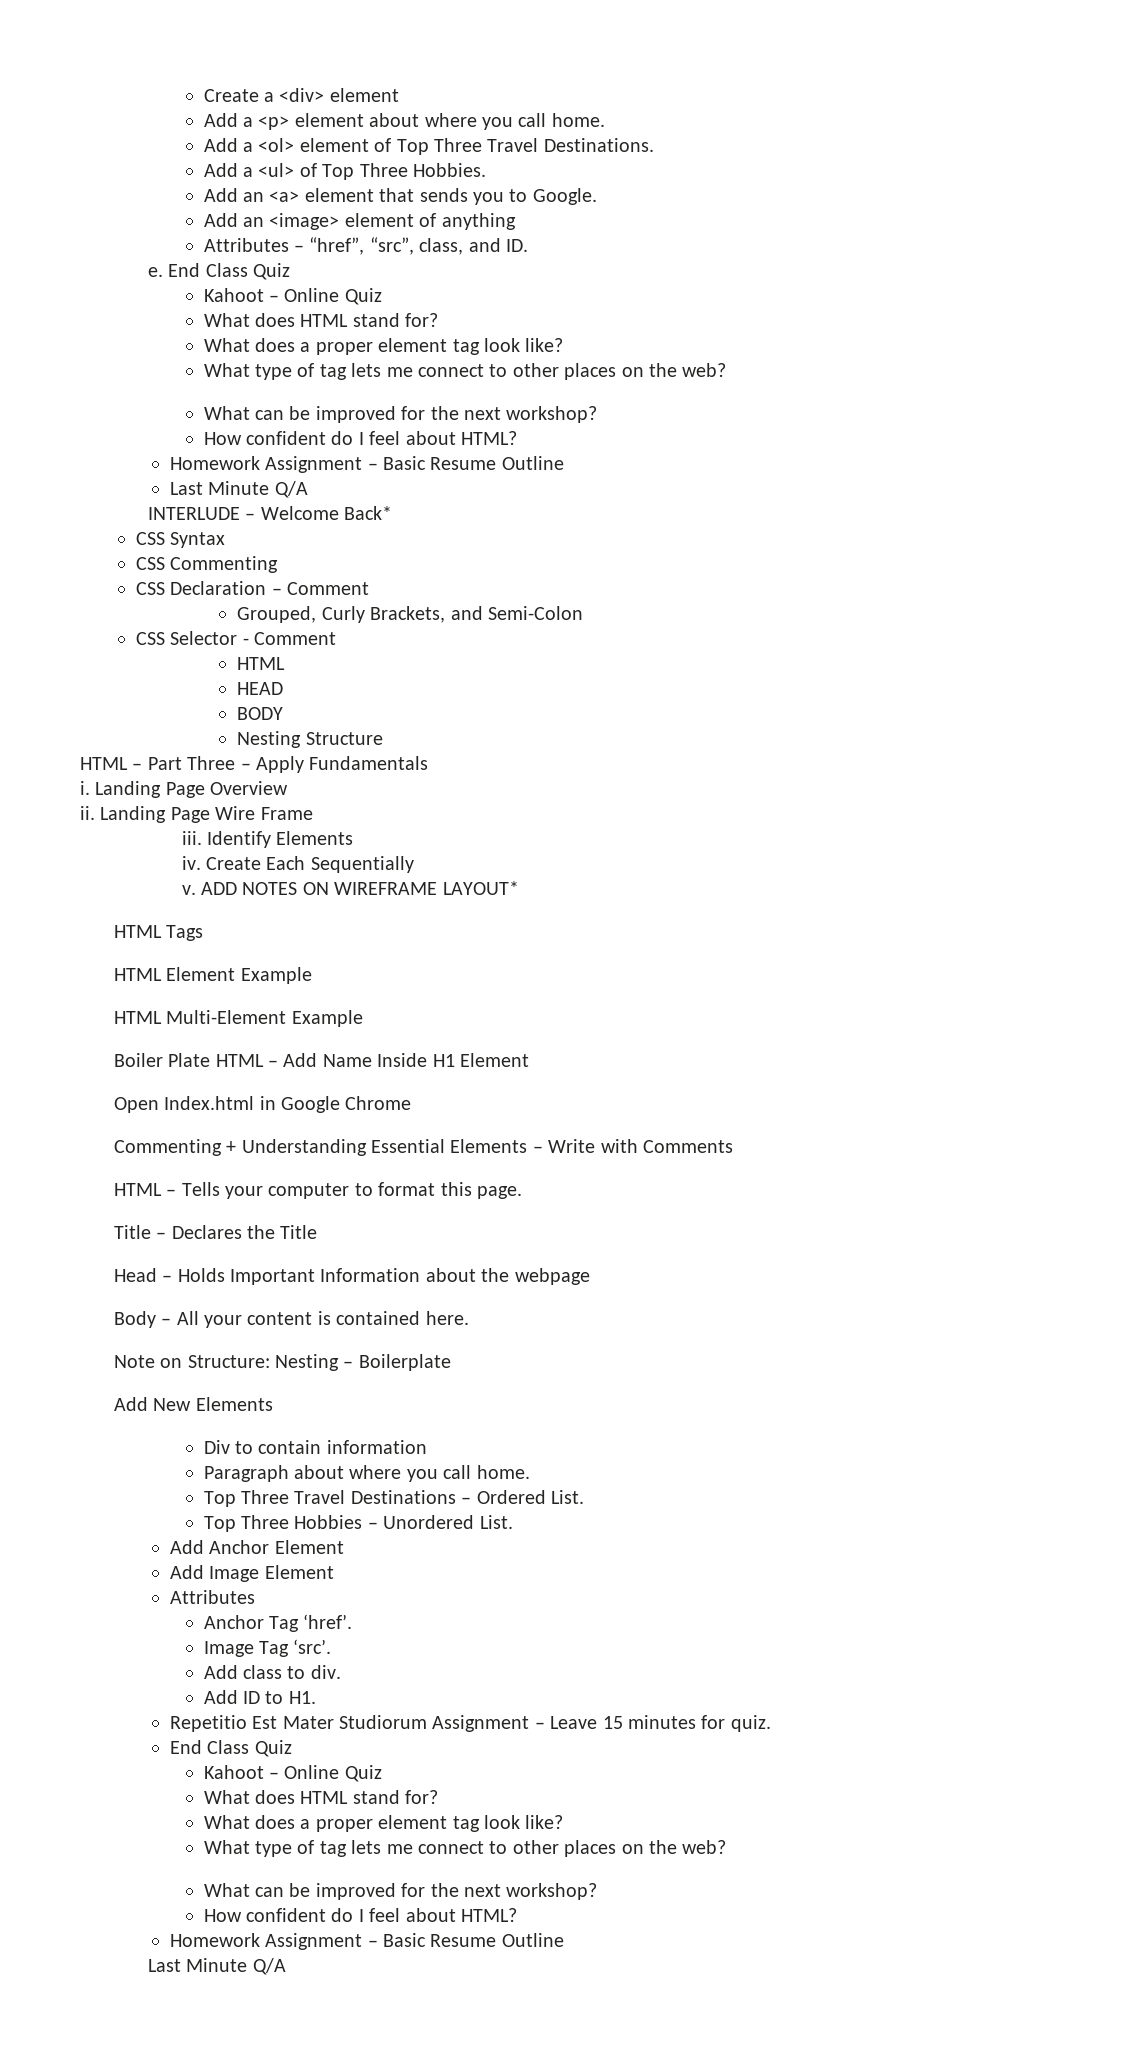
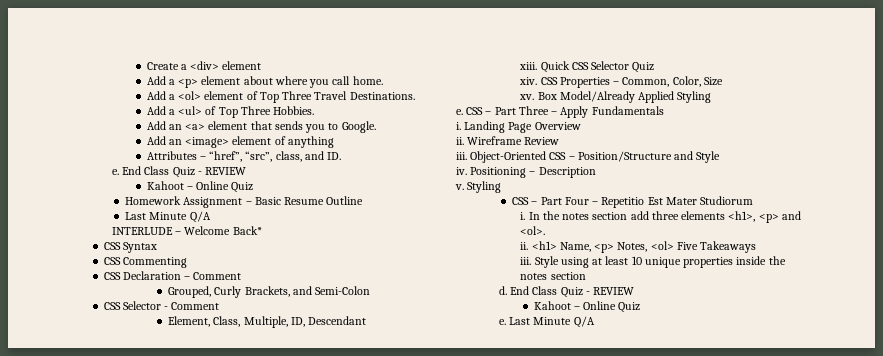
- e. End Class Quiz
+ e. End Class Quiz - REVIEW
  Kahoot – Online Quiz
- What does HTML stand for?
- What does a proper element tag look like?
- What type of tag lets me connect to other places on the web?
- What can be improved for the next workshop?
- How confident do I feel about HTML?
  CSS Selector - Comment
- HTML
- HEAD
- BODY
- Nesting Structure
- HTML – Part Three – Apply Fundamentals
+ Element, Class, Multiple, ID, Descendant
+ xiii. Quick CSS Selector Quiz
+ xiv. CSS Properties – Common, Color, Size
+ xv. Box Model/Already Applied Styling
+ e. CSS – Part Three – Apply Fundamentals
- Landing Page Wire Frame
- iii. Identify Elements
- iv. Create Each Sequentially
- v. ADD NOTES ON WIREFRAME LAYOUT*
- HTML Tags
- HTML Element Example
- HTML Multi-Element Example
- Boiler Plate HTML – Add Name Inside H1 Element
- Open Index.html in Google Chrome
- Commenting + Understanding Essential Elements – Write with Comments
- HTML – Tells your computer to format this page.
- Title – Declares the Title
- Head – Holds Important Information about the webpage
- Body – All your content is contained here.
- Note on Structure: Nesting – Boilerplate
- Add New Elements
- Div to contain information
- Paragraph about where you call home.
- Top Three Travel Destinations – Ordered List.
- Top Three Hobbies – Unordered List.
- Add Anchor Element
- Add Image Element
- Attributes
- Anchor Tag ‘href’.
- Image Tag ‘src’.
- Add class to div.
- Add ID to H1.
- Repetitio Est Mater Studiorum Assignment – Leave 15 minutes for quiz.
- End Class Quiz
+ Wireframe Review
+ iii. Object-Oriented CSS – Position/Structure and Style
+ iv. Positioning – Description
+ v. Styling
+ CSS – Part Four – Repetitio Est Mater Studiorum
+ i. In the notes section add three elements <h1>, <p> and <ol>.
+ ii. <h1> Name, <p> Notes, <ol> Five Takeaways
+ iii. Style using at least 10 unique properties inside the notes section
+ d. End Class Quiz - REVIEW
  Kahoot – Online Quiz
- What does HTML stand for?
- What does a proper element tag look like?
- What type of tag lets me connect to other places on the web?
- What can be improved for the next workshop?
- How confident do I feel about HTML?
- Homework Assignment – Basic Resume Outline
- Last Minute Q/A
+ e. Last Minute Q/A

